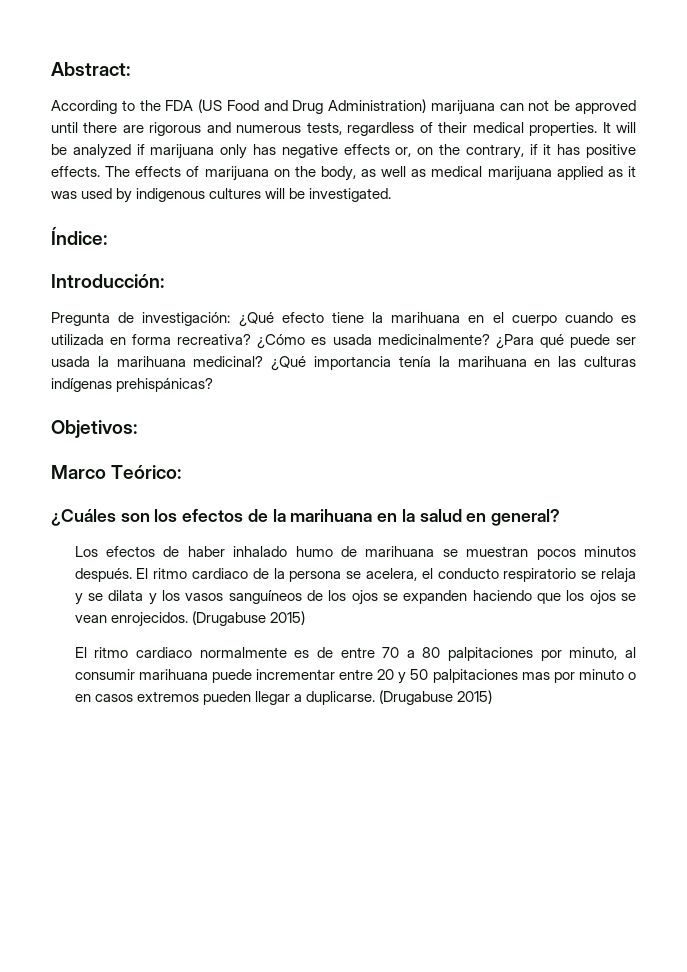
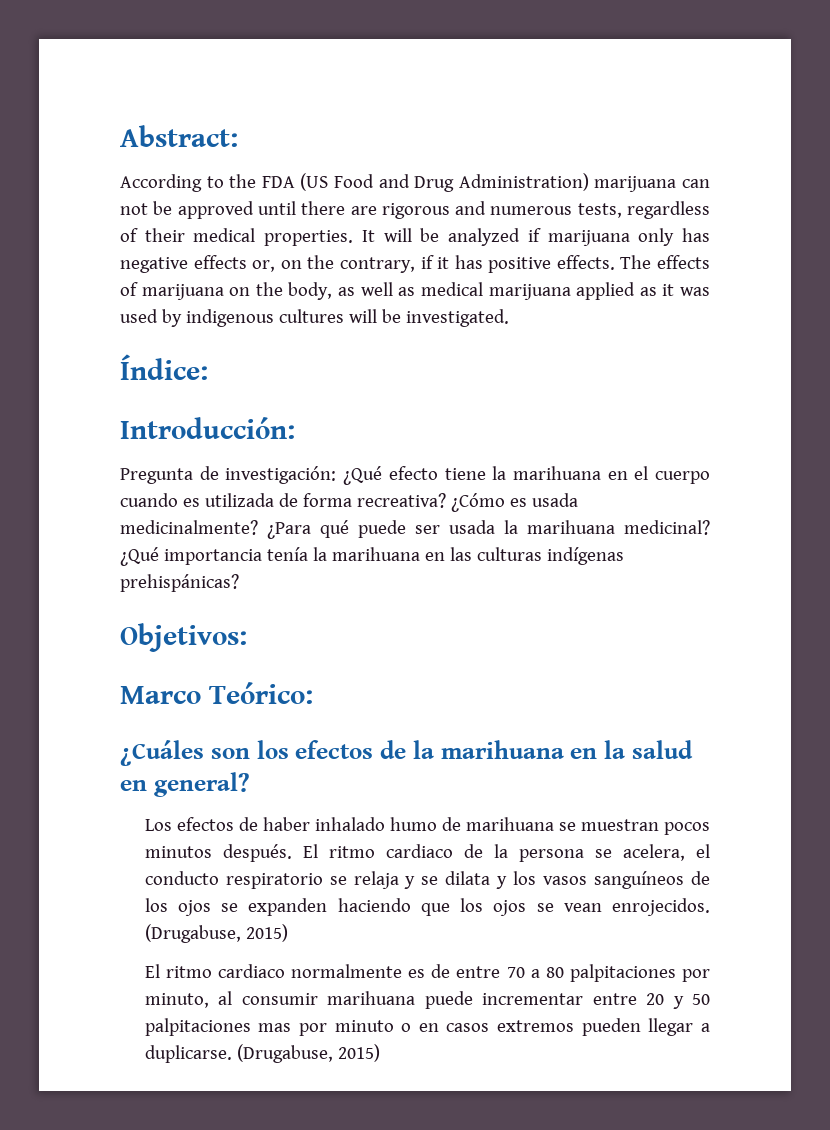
- Pregunta de investigación: ¿Qué efecto tiene la marihuana en el cuerpo cuando es utilizada en forma recreativa?
+ Pregunta de investigación: ¿Qué efecto tiene la marihuana en el cuerpo cuando es utilizada de forma recreativa?
- El ritmo cardiaco de la persona se acelera, el conducto respiratorio se relaja y se dilata y los vasos sanguíneos de los ojos se expanden haciendo que los ojos se vean enrojecidos. (Drugabuse 2015)
+ El ritmo cardiaco de la persona se acelera, el conducto respiratorio se relaja y se dilata y los vasos sanguíneos de los ojos se expanden haciendo que los ojos se vean enrojecidos. (Drugabuse, 2015)
- El ritmo cardiaco normalmente es de entre 70 a 80 palpitaciones por minuto, al consumir marihuana puede incrementar entre 20 y 50 palpitaciones mas por minuto o en casos extremos pueden llegar a duplicarse. (Drugabuse 2015)
+ El ritmo cardiaco normalmente es de entre 70 a 80 palpitaciones por minuto, al consumir marihuana puede incrementar entre 20 y 50 palpitaciones mas por minuto o en casos extremos pueden llegar a duplicarse. (Drugabuse, 2015)

